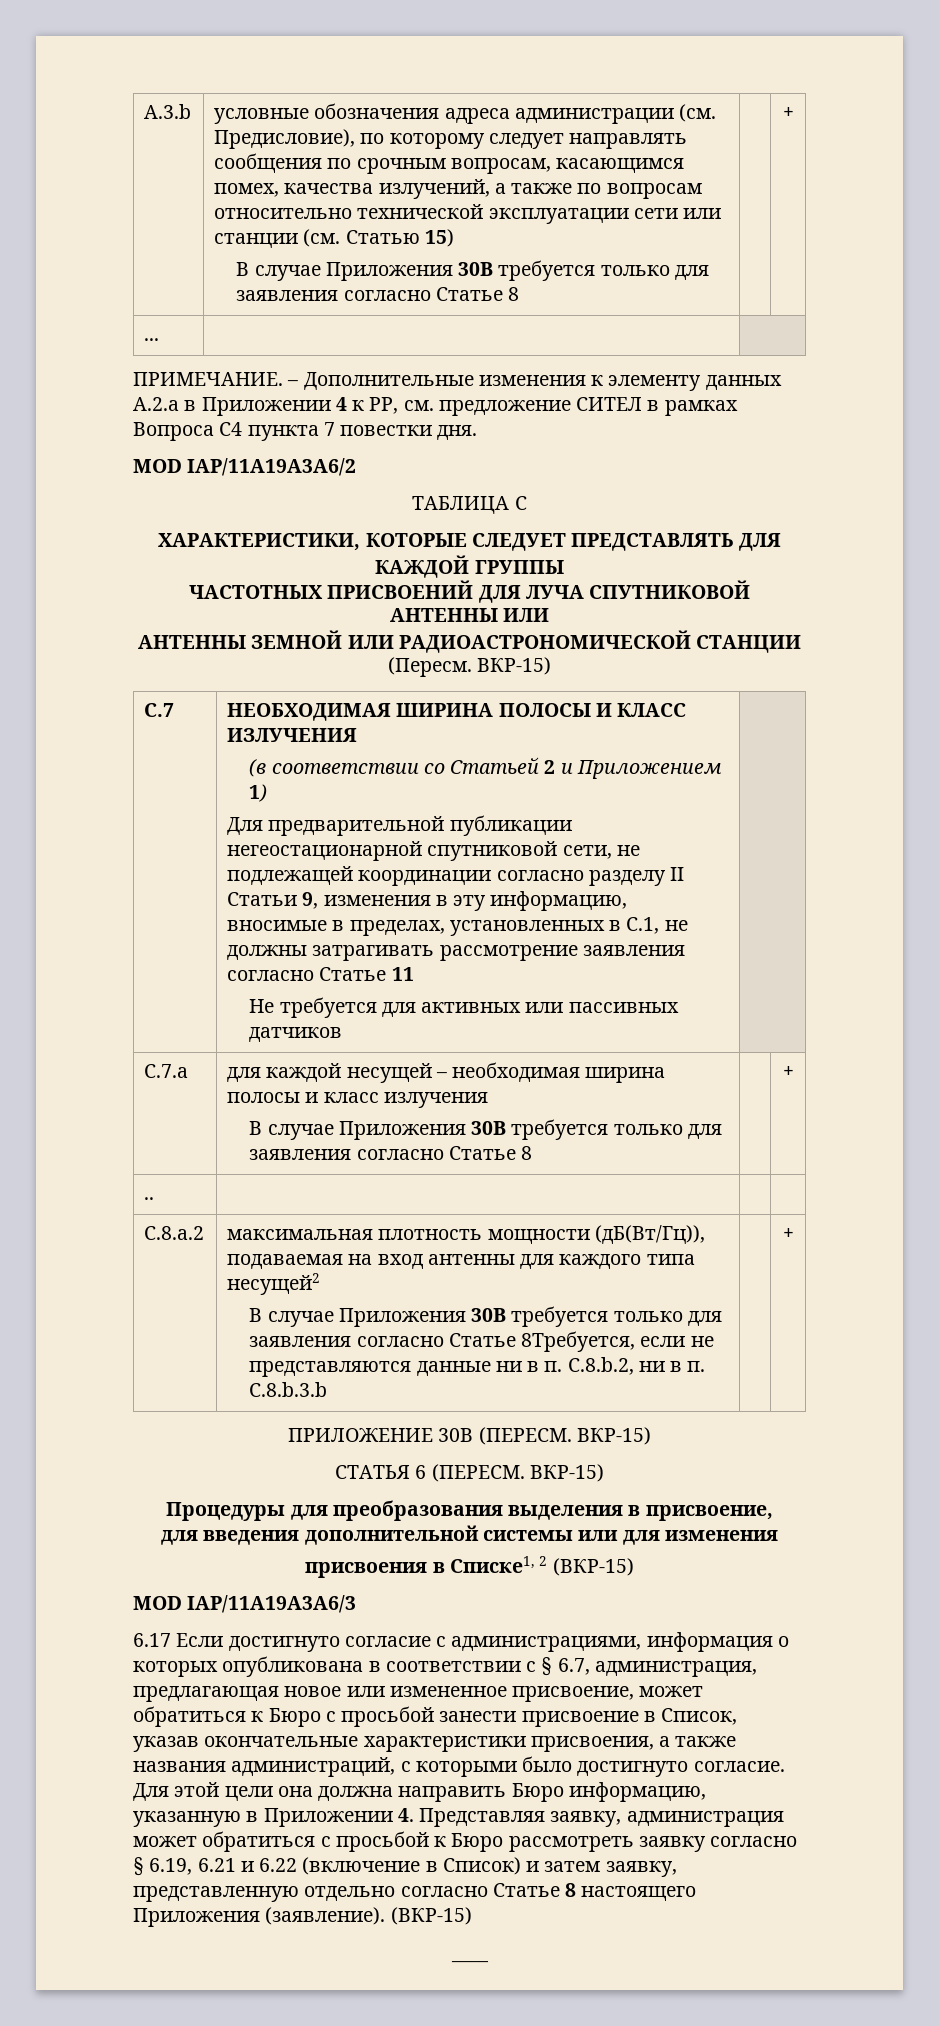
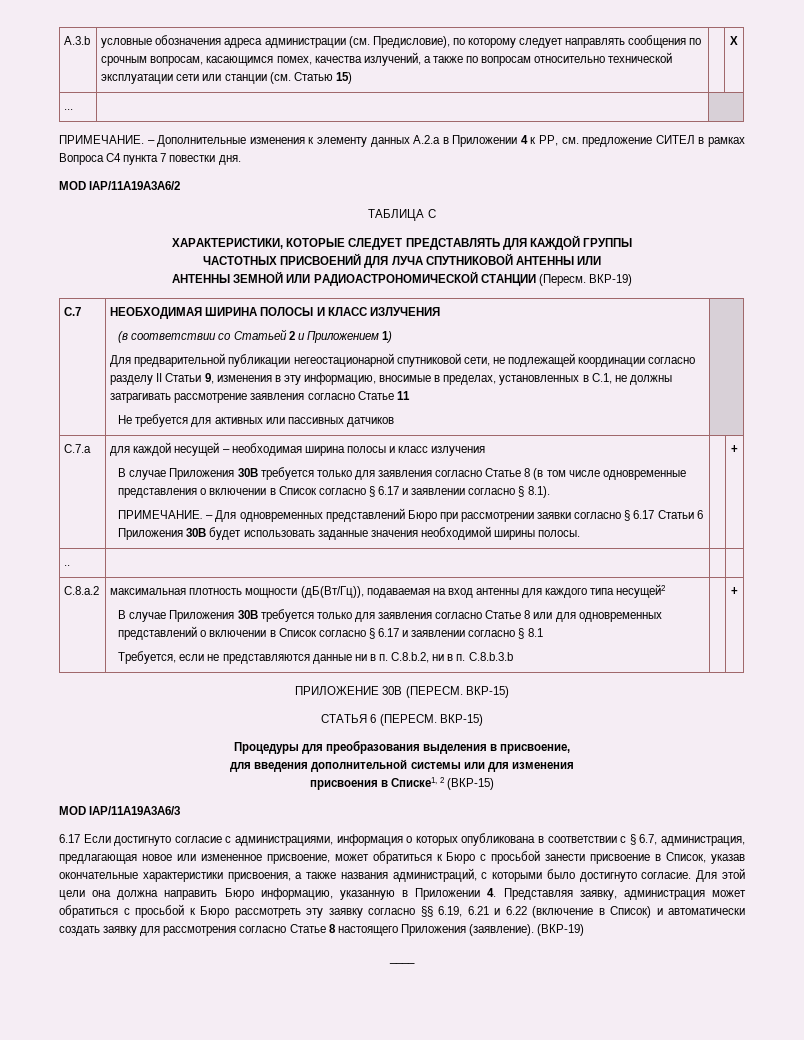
- условные обозначения адреса администрации (см. Предисловие), по которому следует направлять сообщения по срочным вопросам, касающимся помех, качества излучений, а также по вопросам относительно технической эксплуатации сети или станции (см. Статью 15)
- В случае Приложения 30B требуется только для заявления согласно Статье 8 | | +
+ условные обозначения адреса администрации (см. Предисловие), по которому следует направлять сообщения по срочным вопросам, касающимся помех, качества излучений, а также по вопросам относительно технической эксплуатации сети или станции (см. Статью 15) | | X
- АНТЕННЫ ЗЕМНОЙ ИЛИ РАДИОАСТРОНОМИЧЕСКОЙ СТАНЦИИ (Пересм. ВКР-15)
+ АНТЕННЫ ЗЕМНОЙ ИЛИ РАДИОАСТРОНОМИЧЕСКОЙ СТАНЦИИ (Пересм. ВКР-19)
  для каждой несущей – необходимая ширина полосы и класс излучения
- В случае Приложения 30B требуется только для заявления согласно Статье 8
+ В случае Приложения 30B требуется только для заявления согласно Статье 8 (в том числе одновременные представления о включении в Список согласно § 6.17 и заявлении согласно § 8.1).
+ ПРИМЕЧАНИЕ. – Для одновременных представлений Бюро при рассмотрении заявки согласно § 6.17 Статьи 6 Приложения 30B будет использовать заданные значения необходимой ширины полосы.
- В случае Приложения 30B требуется только для заявления согласно Статье 8Требуется, если не представляются данные ни в п. С.8.b.2, ни в п. С.8.b.3.b
+ В случае Приложения 30B требуется только для заявления согласно Статье 8 или для одновременных представлений о включении в Список согласно § 6.17 и заявлении согласно § 8.1
+ Требуется, если не представляются данные ни в п. С.8.b.2, ни в п. С.8.b.3.b
- Для этой цели она должна направить Бюро информацию, указанную в Приложении 4. Представляя заявку, администрация может обратиться с просьбой к Бюро рассмотреть заявку согласно § 6.19, 6.21 и 6.22 (включение в Список) и затем заявку, представленную отдельно согласно Статье 8 настоящего Приложения (заявление). (ВКР-15)
+ Для этой цели она должна направить Бюро информацию, указанную в Приложении 4. Представляя заявку, администрация может обратиться с просьбой к Бюро рассмотреть эту заявку согласно §§ 6.19, 6.21 и 6.22 (включение в Список) и автоматически создать заявку для рассмотрения согласно Статье 8 настоящего Приложения (заявление). (ВКР-19)

